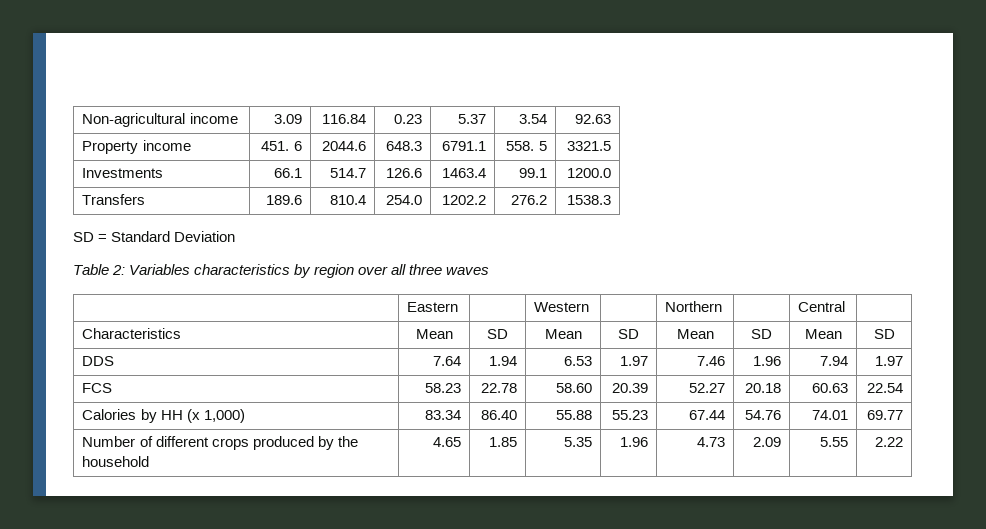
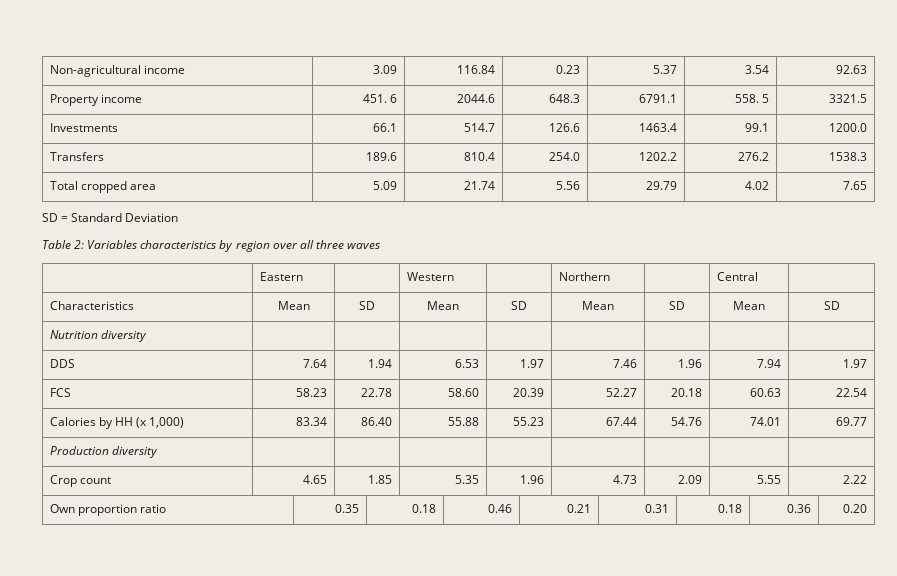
+ Total cropped area | 5.09 | 21.74 | 5.56 | 29.79 | 4.02 | 7.65
+ Nutrition diversity | | | | | | | |
- Number of different crops produced by the household | 4.65 | 1.85 | 5.35 | 1.96 | 4.73 | 2.09 | 5.55 | 2.22
+ Production diversity | | | | | | | |
+ Crop count | 4.65 | 1.85 | 5.35 | 1.96 | 4.73 | 2.09 | 5.55 | 2.22
+ Own proportion ratio | 0.35 | 0.18 | 0.46 | 0.21 | 0.31 | 0.18 | 0.36 | 0.20

